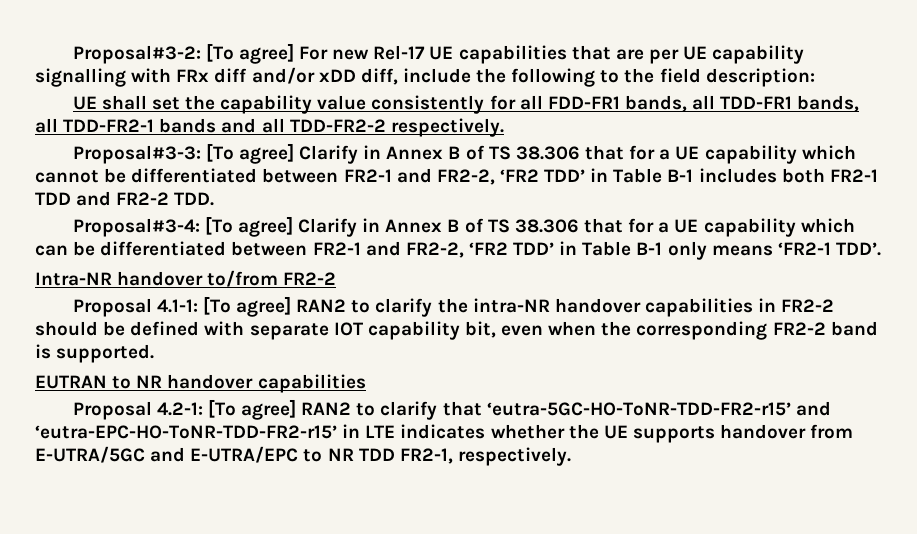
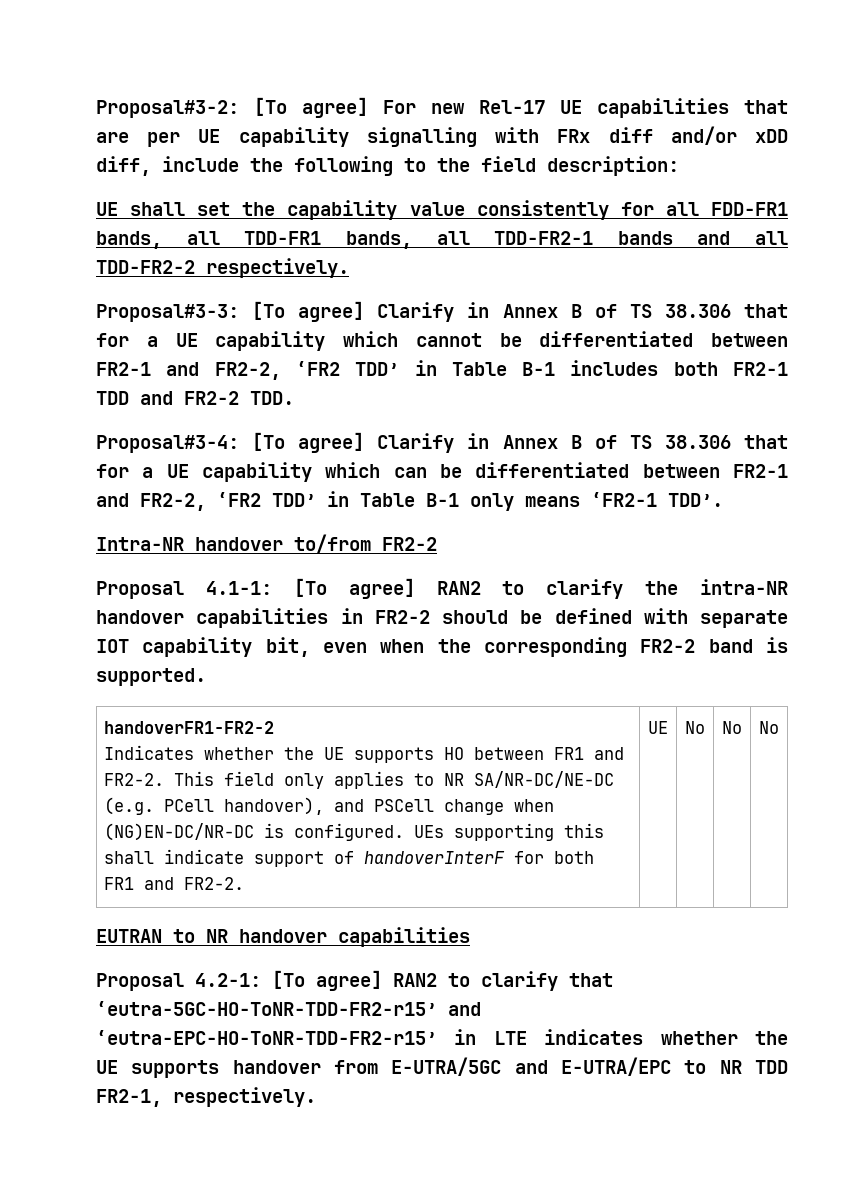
+ handoverFR1-FR2-2
+ Indicates whether the UE supports HO between FR1 and FR2-2. This field only applies to NR SA/NR-DC/NE-DC (e.g. PCell handover), and PSCell change when (NG)EN-DC/NR-DC is configured. UEs supporting this shall indicate support of handoverInterF for both FR1 and FR2-2. | UE | No | No | No

